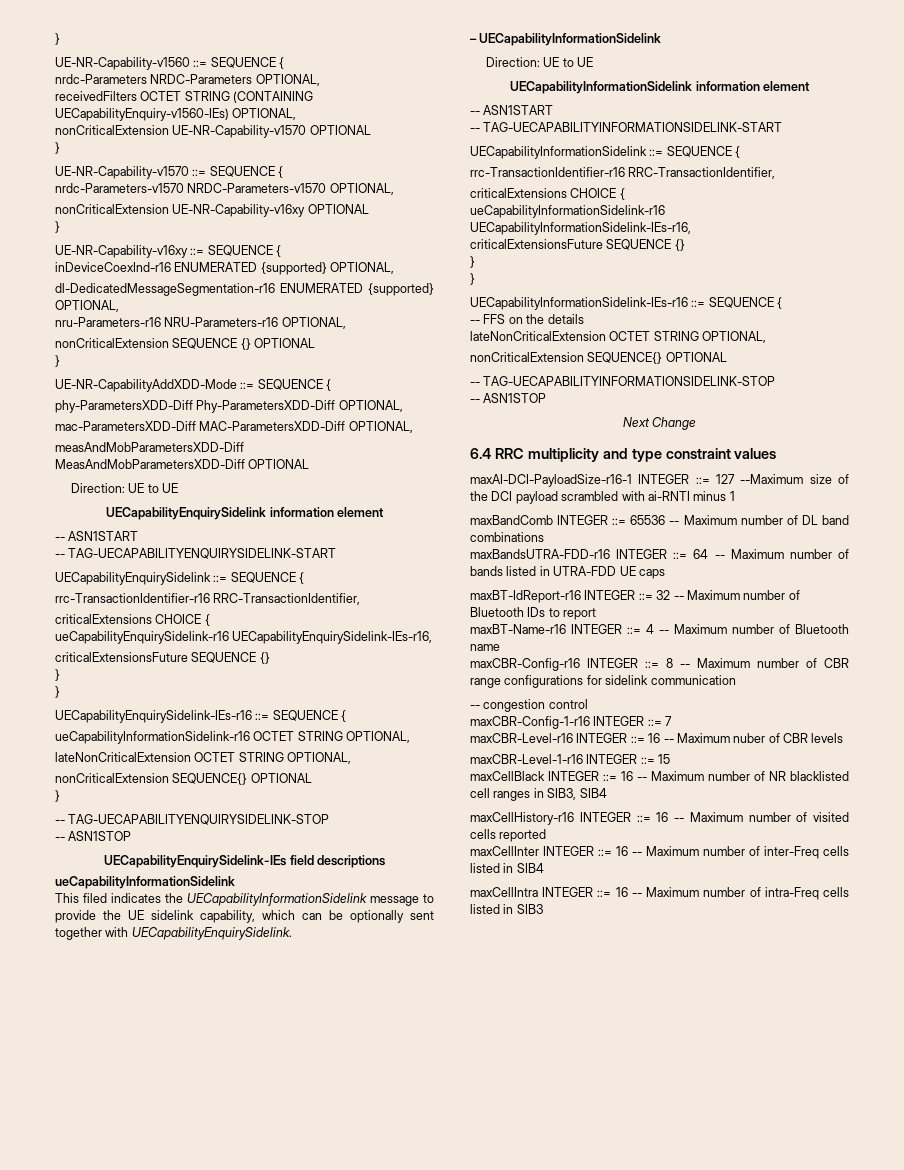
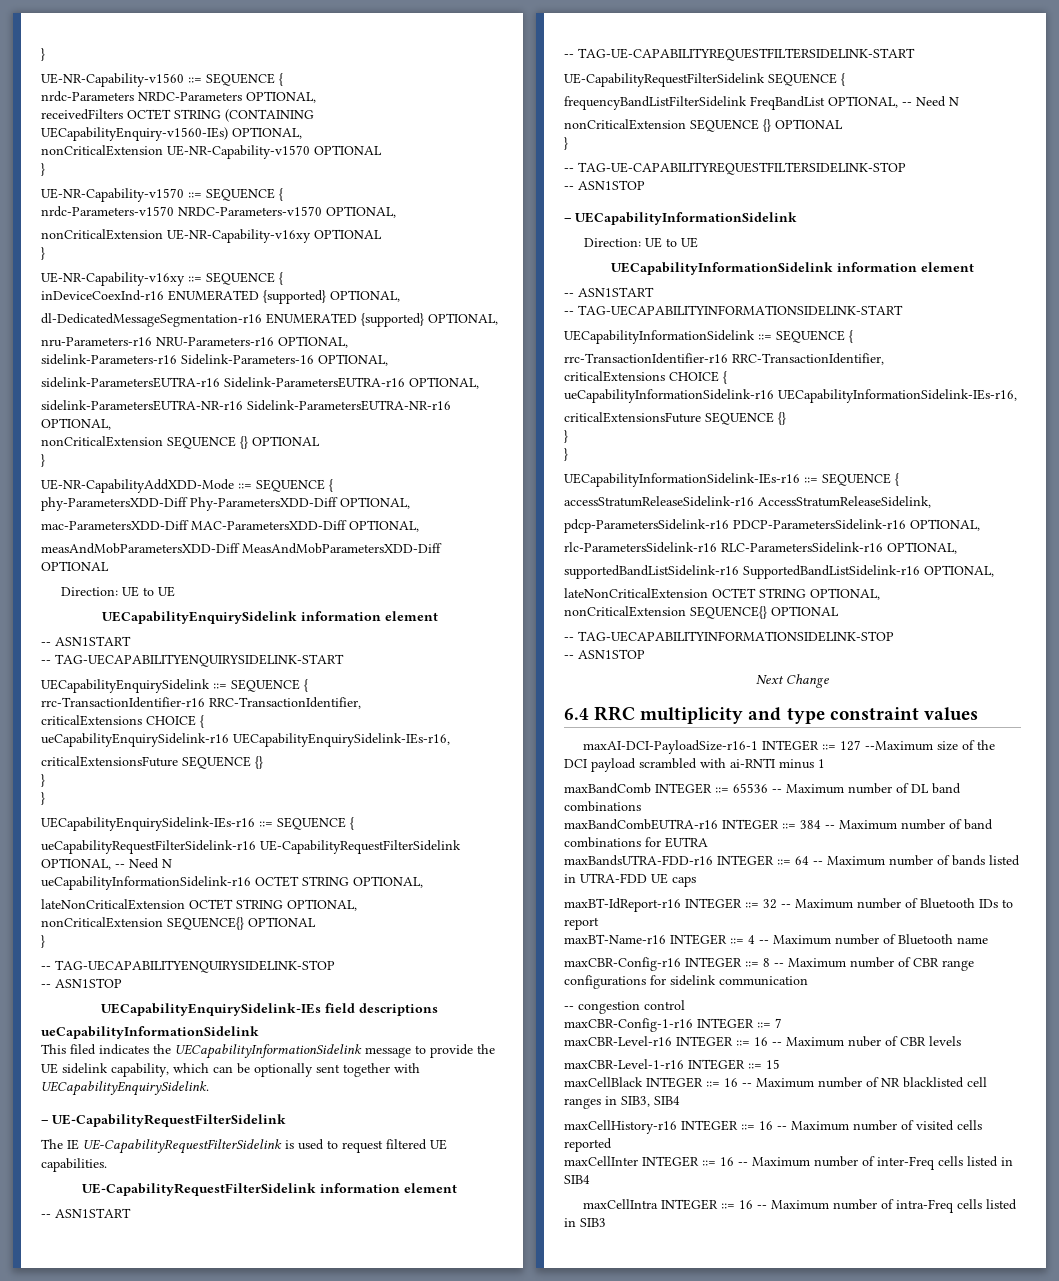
+ sidelink-Parameters-r16 Sidelink-Parameters-16 OPTIONAL,
+ sidelink-ParametersEUTRA-r16 Sidelink-ParametersEUTRA-r16 OPTIONAL,
+ sidelink-ParametersEUTRA-NR-r16 Sidelink-ParametersEUTRA-NR-r16 OPTIONAL,
+ ueCapabilityRequestFilterSidelink-r16 UE-CapabilityRequestFilterSidelink OPTIONAL, -- Need N
+ – UE-CapabilityRequestFilterSidelink
+ The IE UE-CapabilityRequestFilterSidelink is used to request filtered UE capabilities.
+ UE-CapabilityRequestFilterSidelink information element
+ -- ASN1START
+ -- TAG-UE-CAPABILITYREQUESTFILTERSIDELINK-START
+ UE-CapabilityRequestFilterSidelink SEQUENCE {
+ frequencyBandListFilterSidelink FreqBandList OPTIONAL, -- Need N
+ nonCriticalExtension SEQUENCE {} OPTIONAL
+ }
+ -- TAG-UE-CAPABILITYREQUESTFILTERSIDELINK-STOP
+ -- ASN1STOP
- -- FFS on the details
+ accessStratumReleaseSidelink-r16 AccessStratumReleaseSidelink,
+ pdcp-ParametersSidelink-r16 PDCP-ParametersSidelink-r16 OPTIONAL,
+ rlc-ParametersSidelink-r16 RLC-ParametersSidelink-r16 OPTIONAL,
+ supportedBandListSidelink-r16 SupportedBandListSidelink-r16 OPTIONAL,
+ maxBandCombEUTRA-r16 INTEGER ::= 384 -- Maximum number of band combinations for EUTRA

